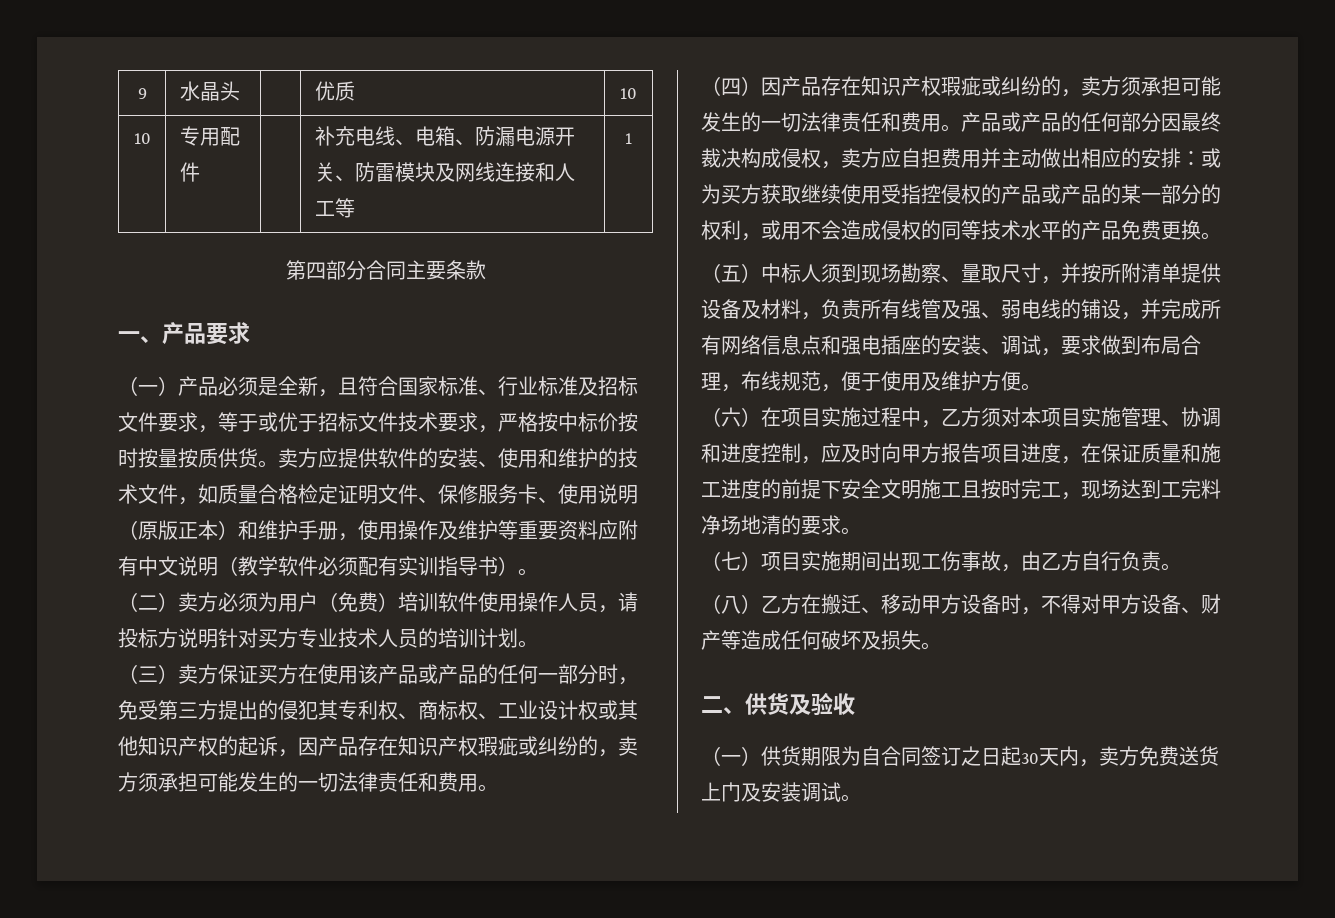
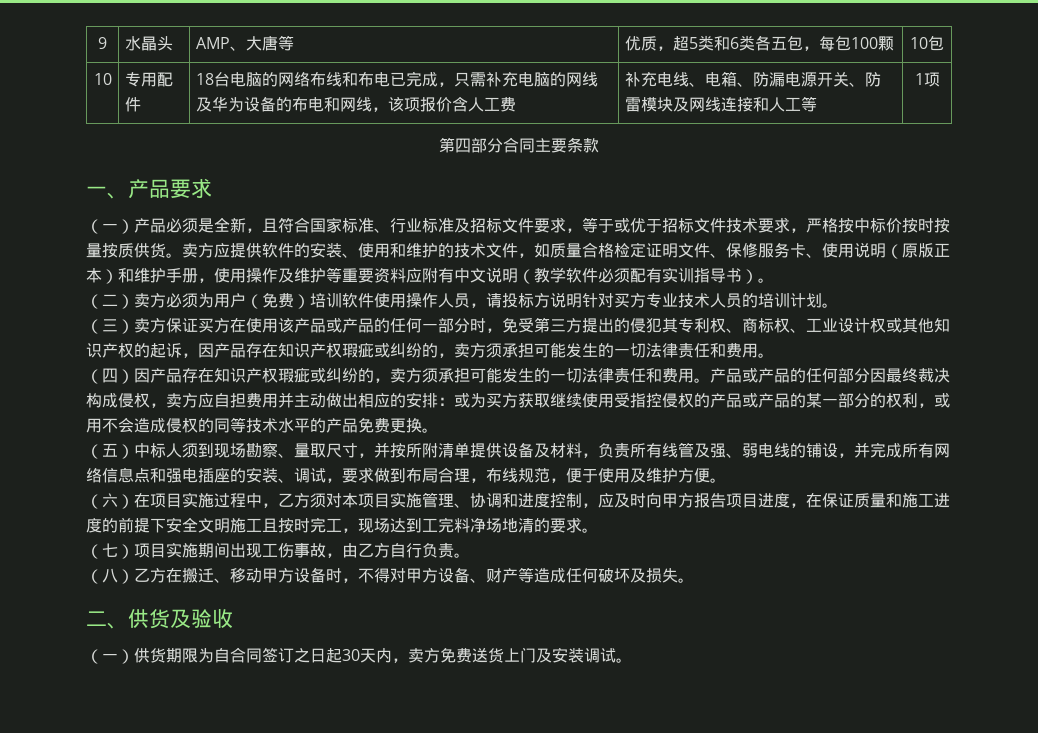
- 9 | 水晶头 | | 优质 | 10
+ 9 | 水晶头 | AMP、大唐等 | 优质，超5类和6类各五包，每包100颗 | 10包
+ 18台电脑的网络布线和布电已完成，只需补充电脑的网线及华为设备的布电和网线，该项报价含人工费
- 补充电线、电箱、防漏电源开关、防雷模块及网线连接和人工等 | 1
+ 补充电线、电箱、防漏电源开关、防雷模块及网线连接和人工等 | 1项

